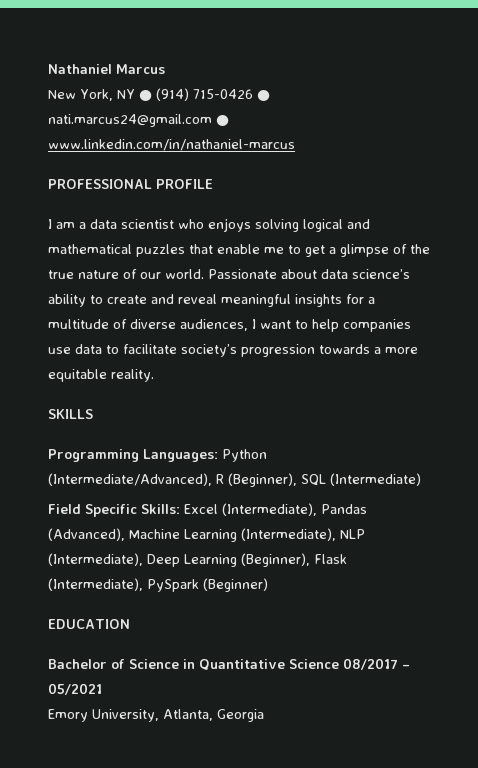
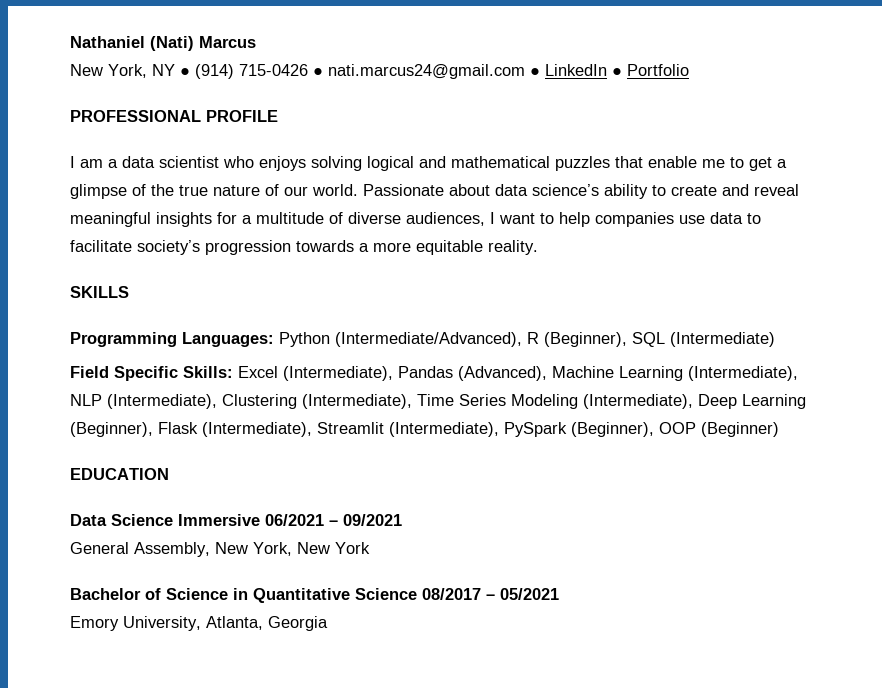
- Nathaniel Marcus
+ Nathaniel (Nati) Marcus
- New York, NY ● (914) 715-0426 ● nati.marcus24@gmail.com ● www.linkedin.com/in/nathaniel-marcus
+ New York, NY ● (914) 715-0426 ● nati.marcus24@gmail.com ● LinkedIn ● Portfolio
- Field Specific Skills: Excel (Intermediate), Pandas (Advanced), Machine Learning (Intermediate), NLP (Intermediate), Deep Learning (Beginner), Flask (Intermediate), PySpark (Beginner)
+ Field Specific Skills: Excel (Intermediate), Pandas (Advanced), Machine Learning (Intermediate), NLP (Intermediate), Clustering (Intermediate), Time Series Modeling (Intermediate), Deep Learning (Beginner), Flask (Intermediate), Streamlit (Intermediate), PySpark (Beginner), OOP (Beginner)
  EDUCATION
+ Data Science Immersive 06/2021 – 09/2021
+ General Assembly, New York, New York

